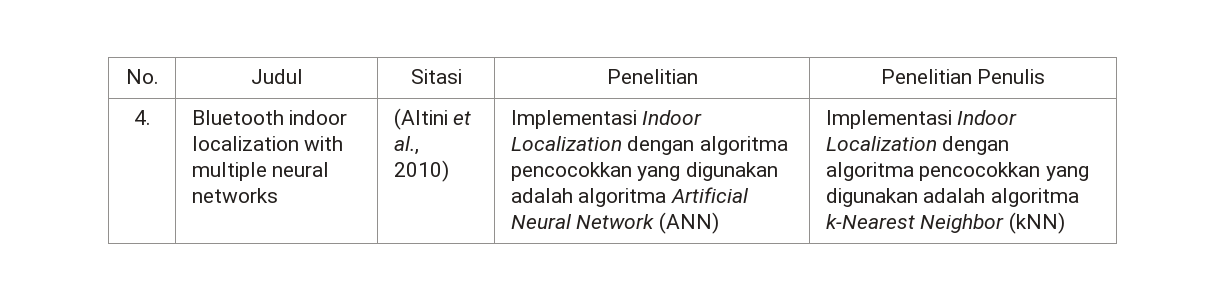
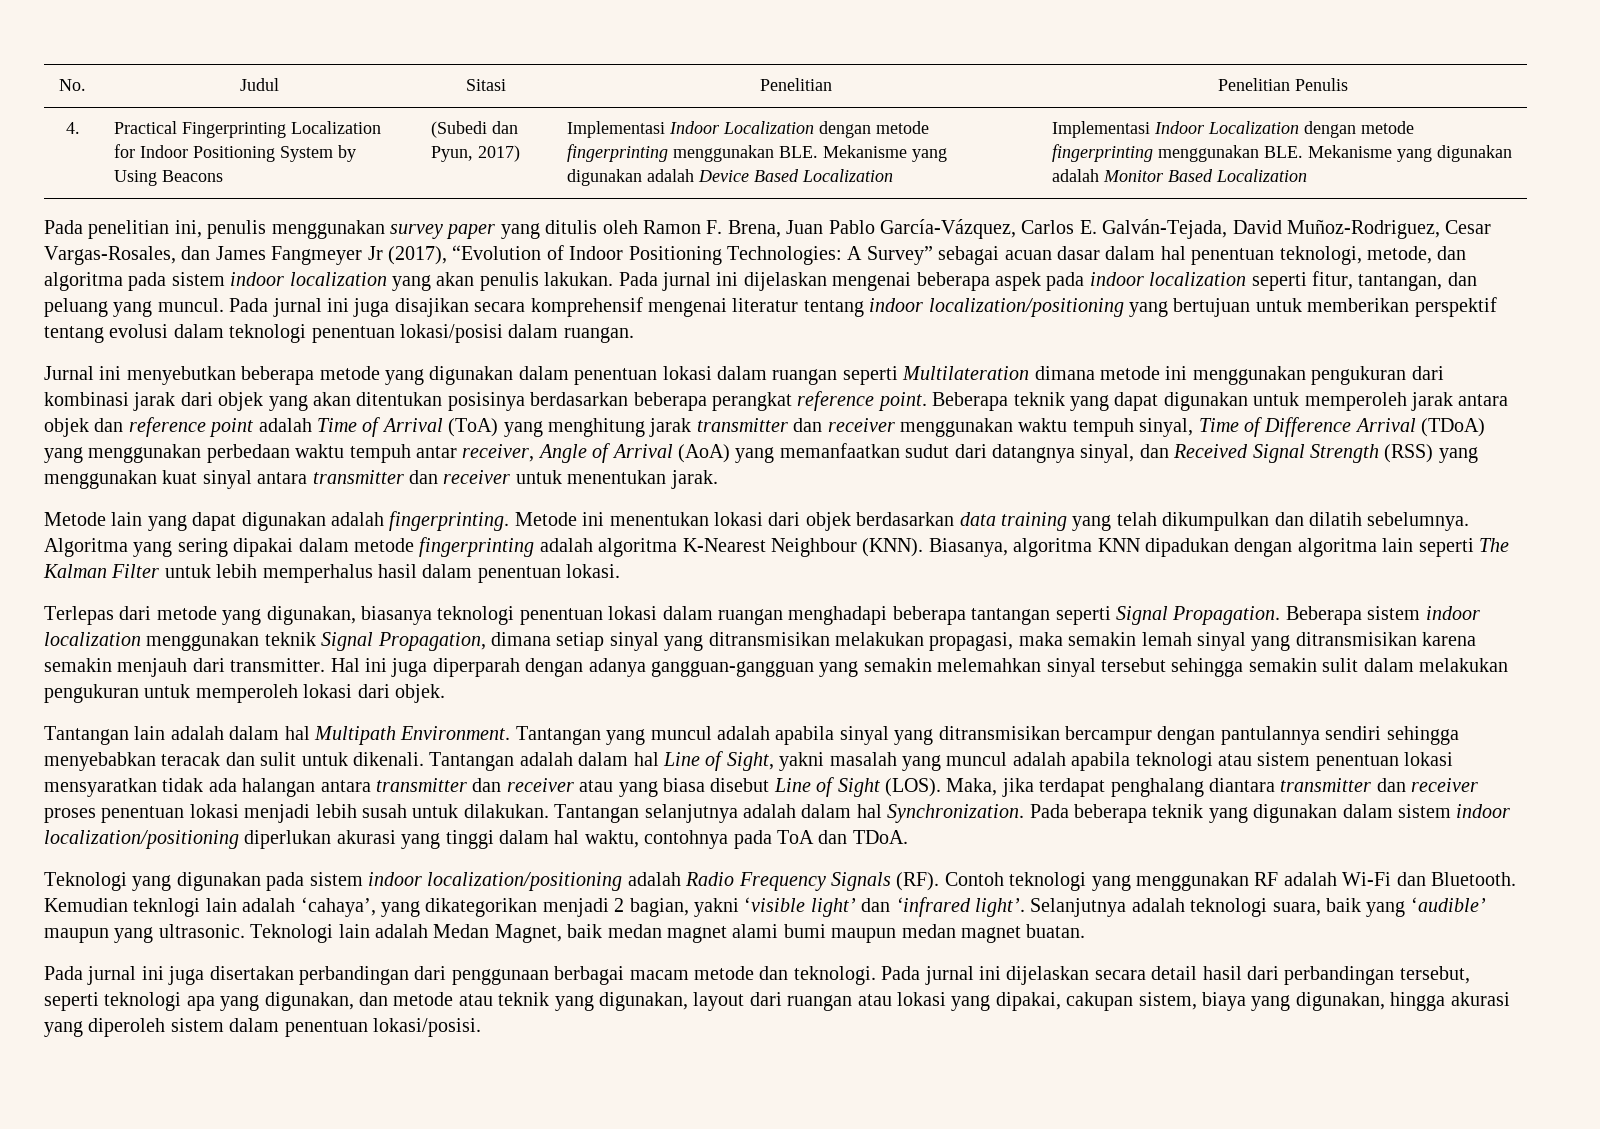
- Bluetooth indoor localization with multiple neural networks | (Altini et al., 2010) | Implementasi Indoor Localization dengan algoritma pencocokkan yang digunakan adalah algoritma Artificial Neural Network (ANN) | Implementasi Indoor Localization dengan algoritma pencocokkan yang digunakan adalah algoritma k-Nearest Neighbor (kNN)
+ Practical Fingerprinting Localization for Indoor Positioning System by Using Beacons | (Subedi dan Pyun, 2017) | Implementasi Indoor Localization dengan metode fingerprinting menggunakan BLE. Mekanisme yang digunakan adalah Device Based Localization | Implementasi Indoor Localization dengan metode fingerprinting menggunakan BLE. Mekanisme yang digunakan adalah Monitor Based Localization
+ Pada penelitian ini, penulis menggunakan survey paper yang ditulis oleh Ramon F. Brena, Juan Pablo García-Vázquez, Carlos E. Galván-Tejada, David Muñoz-Rodriguez, Cesar Vargas-Rosales, dan James Fangmeyer Jr (2017), “Evolution of Indoor Positioning Technologies: A Survey” sebagai acuan dasar dalam hal penentuan teknologi, metode, dan algoritma pada sistem indoor localization yang akan penulis lakukan. Pada jurnal ini dijelaskan mengenai beberapa aspek pada indoor localization seperti fitur, tantangan, dan peluang yang muncul. Pada jurnal ini juga disajikan secara komprehensif mengenai literatur tentang indoor localization/positioning yang bertujuan untuk memberikan perspektif tentang evolusi dalam teknologi penentuan lokasi/posisi dalam ruangan.
+ Jurnal ini menyebutkan beberapa metode yang digunakan dalam penentuan lokasi dalam ruangan seperti Multilateration dimana metode ini menggunakan pengukuran dari kombinasi jarak dari objek yang akan ditentukan posisinya berdasarkan beberapa perangkat reference point. Beberapa teknik yang dapat digunakan untuk memperoleh jarak antara objek dan reference point adalah Time of Arrival (ToA) yang menghitung jarak transmitter dan receiver menggunakan waktu tempuh sinyal, Time of Difference Arrival (TDoA) yang menggunakan perbedaan waktu tempuh antar receiver, Angle of Arrival (AoA) yang memanfaatkan sudut dari datangnya sinyal, dan Received Signal Strength (RSS) yang menggunakan kuat sinyal antara transmitter dan receiver untuk menentukan jarak.
+ Metode lain yang dapat digunakan adalah fingerprinting. Metode ini menentukan lokasi dari objek berdasarkan data training yang telah dikumpulkan dan dilatih sebelumnya. Algoritma yang sering dipakai dalam metode fingerprinting adalah algoritma K-Nearest Neighbour (KNN). Biasanya, algoritma KNN dipadukan dengan algoritma lain seperti The Kalman Filter untuk lebih memperhalus hasil dalam penentuan lokasi.
+ Terlepas dari metode yang digunakan, biasanya teknologi penentuan lokasi dalam ruangan menghadapi beberapa tantangan seperti Signal Propagation. Beberapa sistem indoor localization menggunakan teknik Signal Propagation, dimana setiap sinyal yang ditransmisikan melakukan propagasi, maka semakin lemah sinyal yang ditransmisikan karena semakin menjauh dari transmitter. Hal ini juga diperparah dengan adanya gangguan-gangguan yang semakin melemahkan sinyal tersebut sehingga semakin sulit dalam melakukan pengukuran untuk memperoleh lokasi dari objek.
+ Tantangan lain adalah dalam hal Multipath Environment. Tantangan yang muncul adalah apabila sinyal yang ditransmisikan bercampur dengan pantulannya sendiri sehingga menyebabkan teracak dan sulit untuk dikenali. Tantangan adalah dalam hal Line of Sight, yakni masalah yang muncul adalah apabila teknologi atau sistem penentuan lokasi mensyaratkan tidak ada halangan antara transmitter dan receiver atau yang biasa disebut Line of Sight (LOS). Maka, jika terdapat penghalang diantara transmitter dan receiver proses penentuan lokasi menjadi lebih susah untuk dilakukan. Tantangan selanjutnya adalah dalam hal Synchronization. Pada beberapa teknik yang digunakan dalam sistem indoor localization/positioning diperlukan akurasi yang tinggi dalam hal waktu, contohnya pada ToA dan TDoA.
+ Teknologi yang digunakan pada sistem indoor localization/positioning adalah Radio Frequency Signals (RF). Contoh teknologi yang menggunakan RF adalah Wi-Fi dan Bluetooth. Kemudian teknlogi lain adalah ‘cahaya’, yang dikategorikan menjadi 2 bagian, yakni ‘visible light’ dan ‘infrared light’. Selanjutnya adalah teknologi suara, baik yang ‘audible’ maupun yang ultrasonic. Teknologi lain adalah Medan Magnet, baik medan magnet alami bumi maupun medan magnet buatan.
+ Pada jurnal ini juga disertakan perbandingan dari penggunaan berbagai macam metode dan teknologi. Pada jurnal ini dijelaskan secara detail hasil dari perbandingan tersebut, seperti teknologi apa yang digunakan, dan metode atau teknik yang digunakan, layout dari ruangan atau lokasi yang dipakai, cakupan sistem, biaya yang digunakan, hingga akurasi yang diperoleh sistem dalam penentuan lokasi/posisi.

